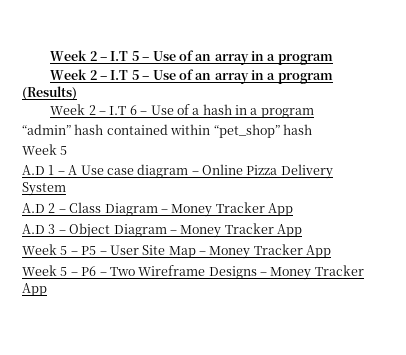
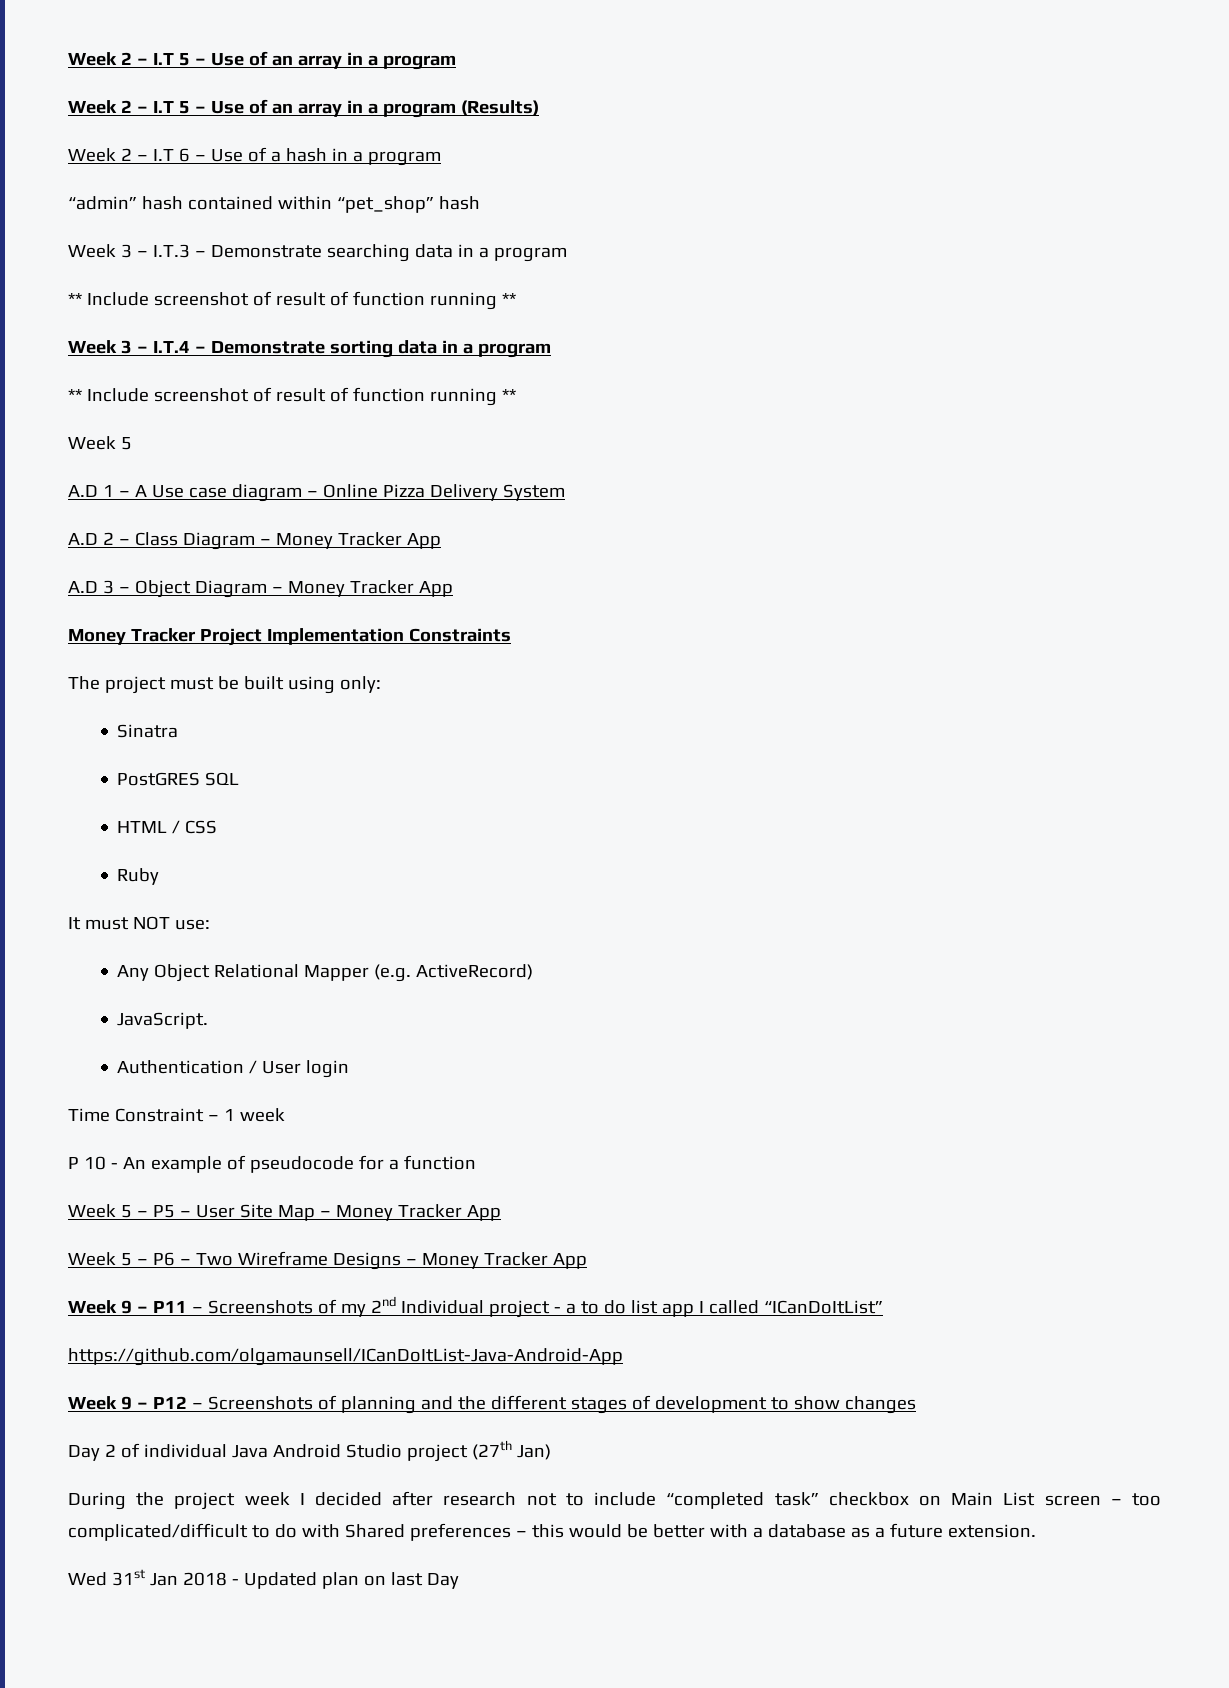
+ Week 3 – I.T.3 – Demonstrate searching data in a program
+ ** Include screenshot of result of function running **
+ Week 3 – I.T.4 – Demonstrate sorting data in a program
+ ** Include screenshot of result of function running **
+ Money Tracker Project Implementation Constraints
+ The project must be built using only:
+ Sinatra
+ PostGRES SQL
+ HTML / CSS
+ Ruby
+ It must NOT use:
+ Any Object Relational Mapper (e.g. ActiveRecord)
+ JavaScript.
+ Authentication / User login
+ Time Constraint – 1 week
+ P 10 - An example of pseudocode for a function
+ Week 9 – P11 – Screenshots of my 2nd Individual project - a to do list app I called “ICanDoItList”
+ https://github.com/olgamaunsell/ICanDoItList-Java-Android-App
+ Week 9 – P12 – Screenshots of planning and the different stages of development to show changes
+ Day 2 of individual Java Android Studio project (27th Jan)
+ During the project week I decided after research not to include “completed task” checkbox on Main List screen – too complicated/difficult to do with Shared preferences – this would be better with a database as a future extension.
+ Wed 31st Jan 2018 - Updated plan on last Day

